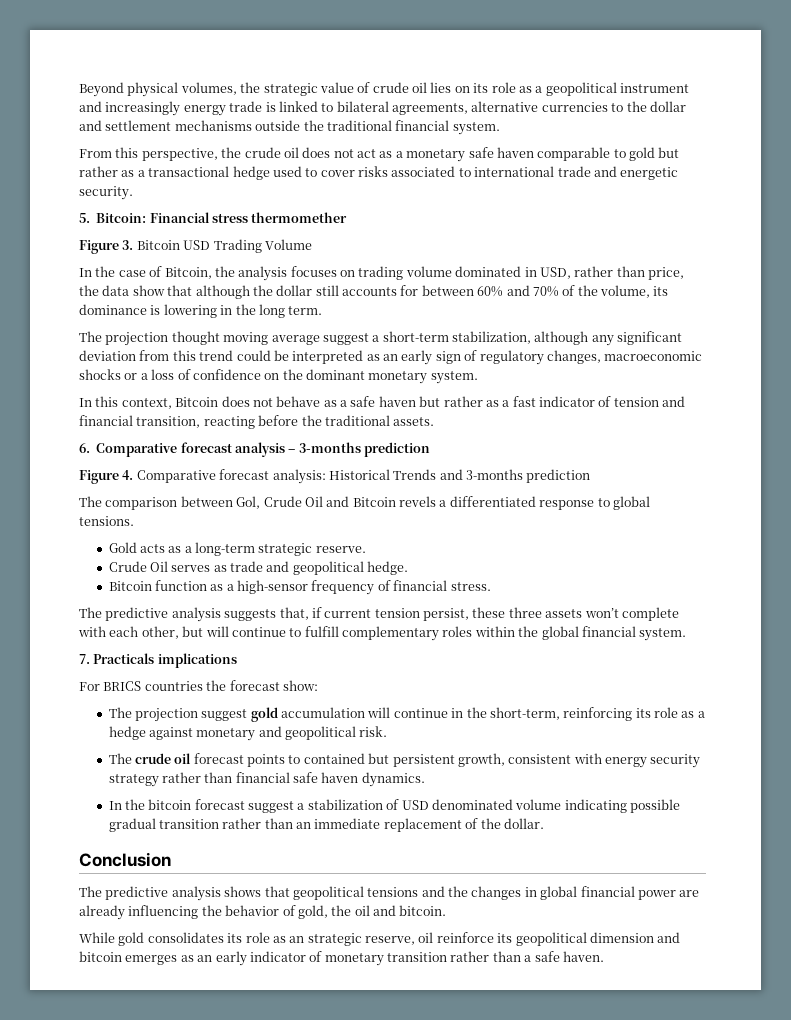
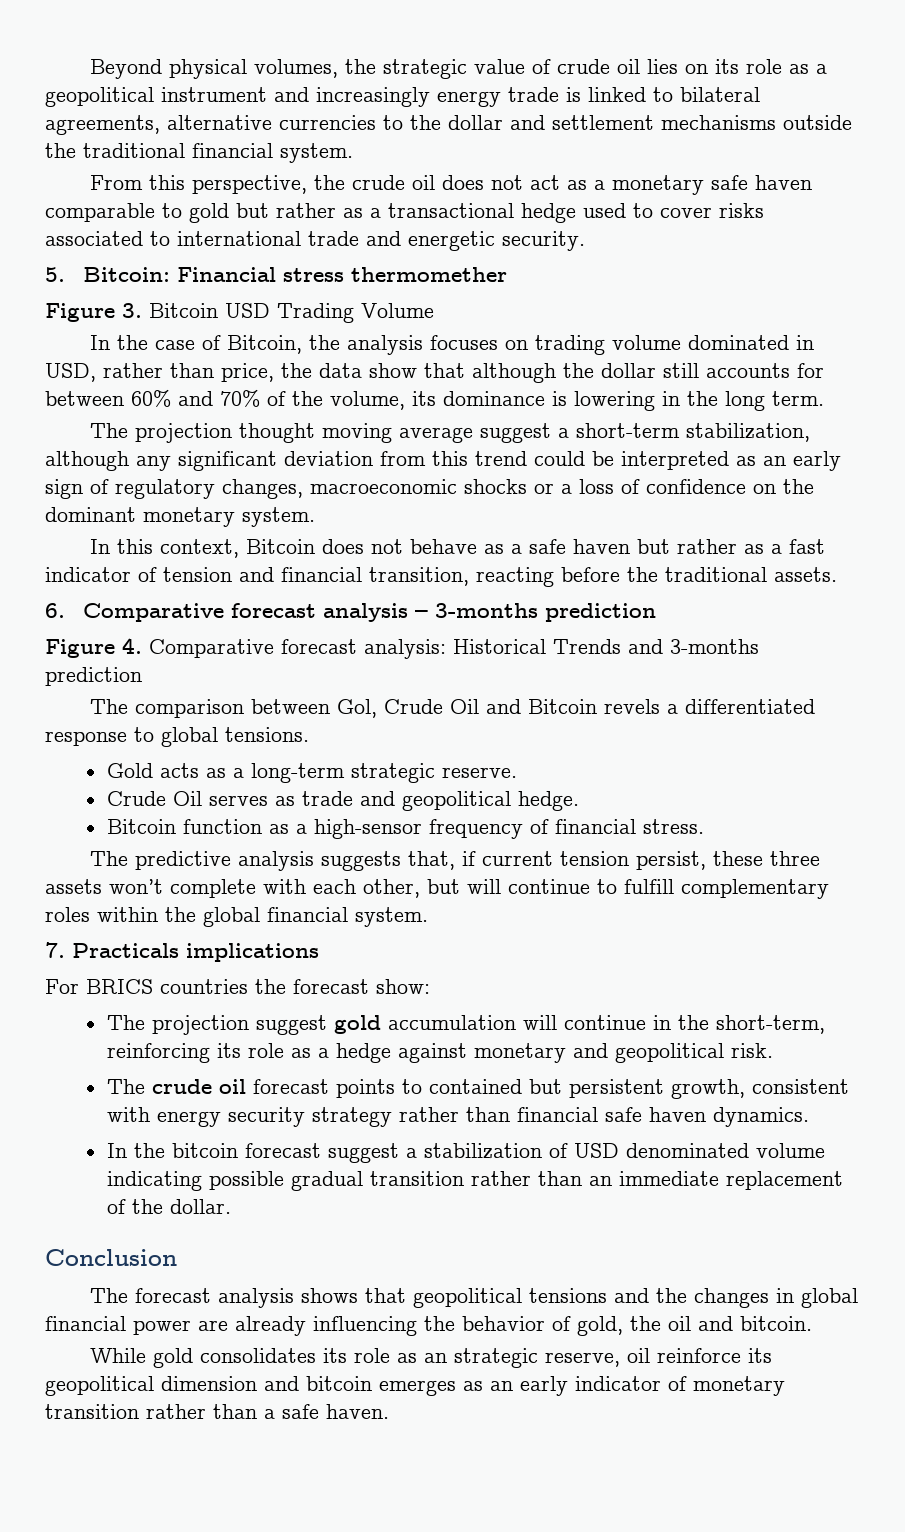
- The predictive analysis shows that geopolitical tensions and the changes in global financial power are already influencing the behavior of gold, the oil and bitcoin.
+ The forecast analysis shows that geopolitical tensions and the changes in global financial power are already influencing the behavior of gold, the oil and bitcoin.

